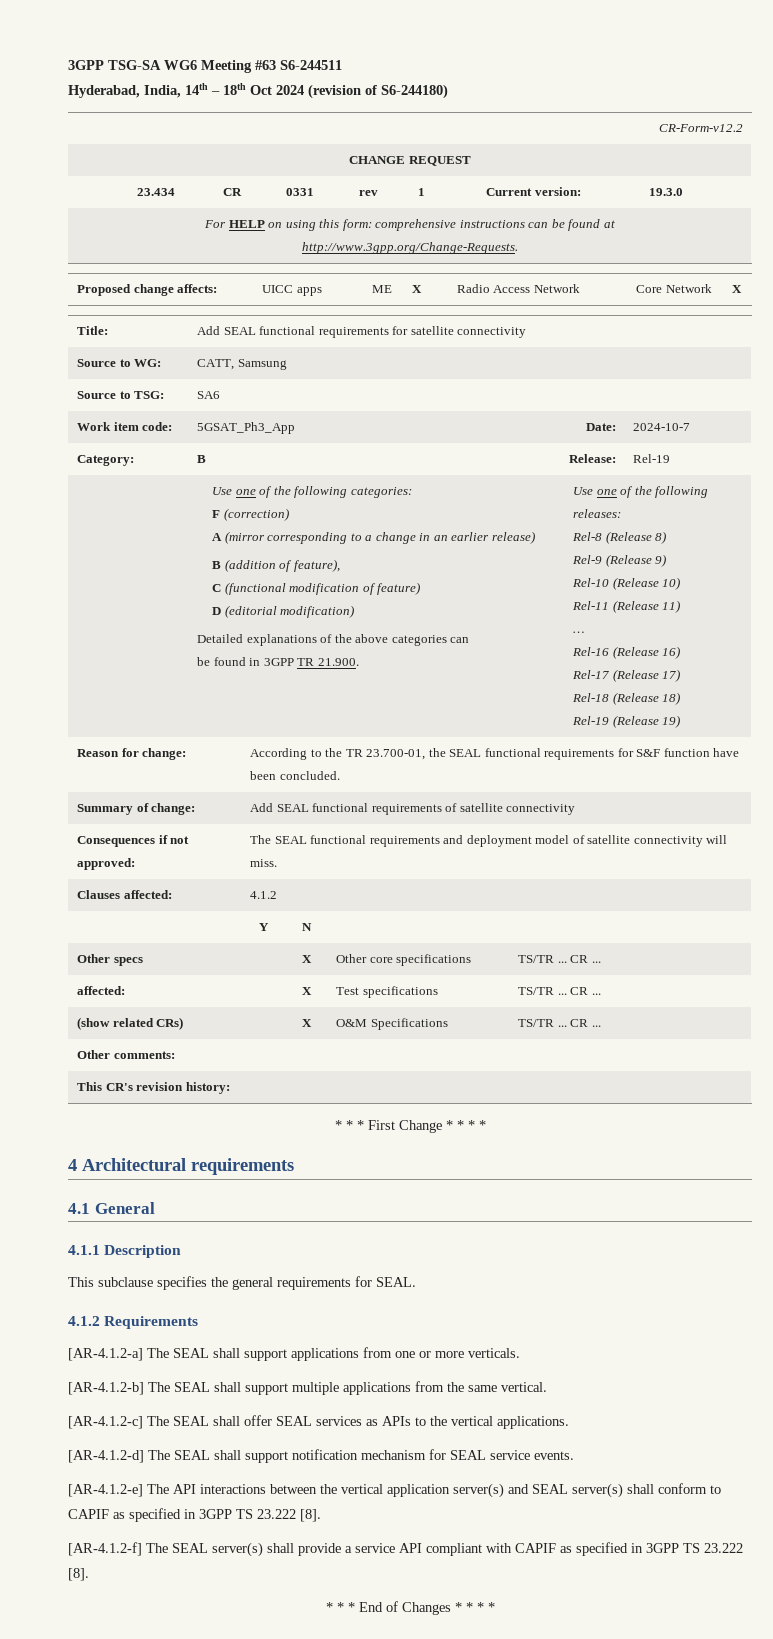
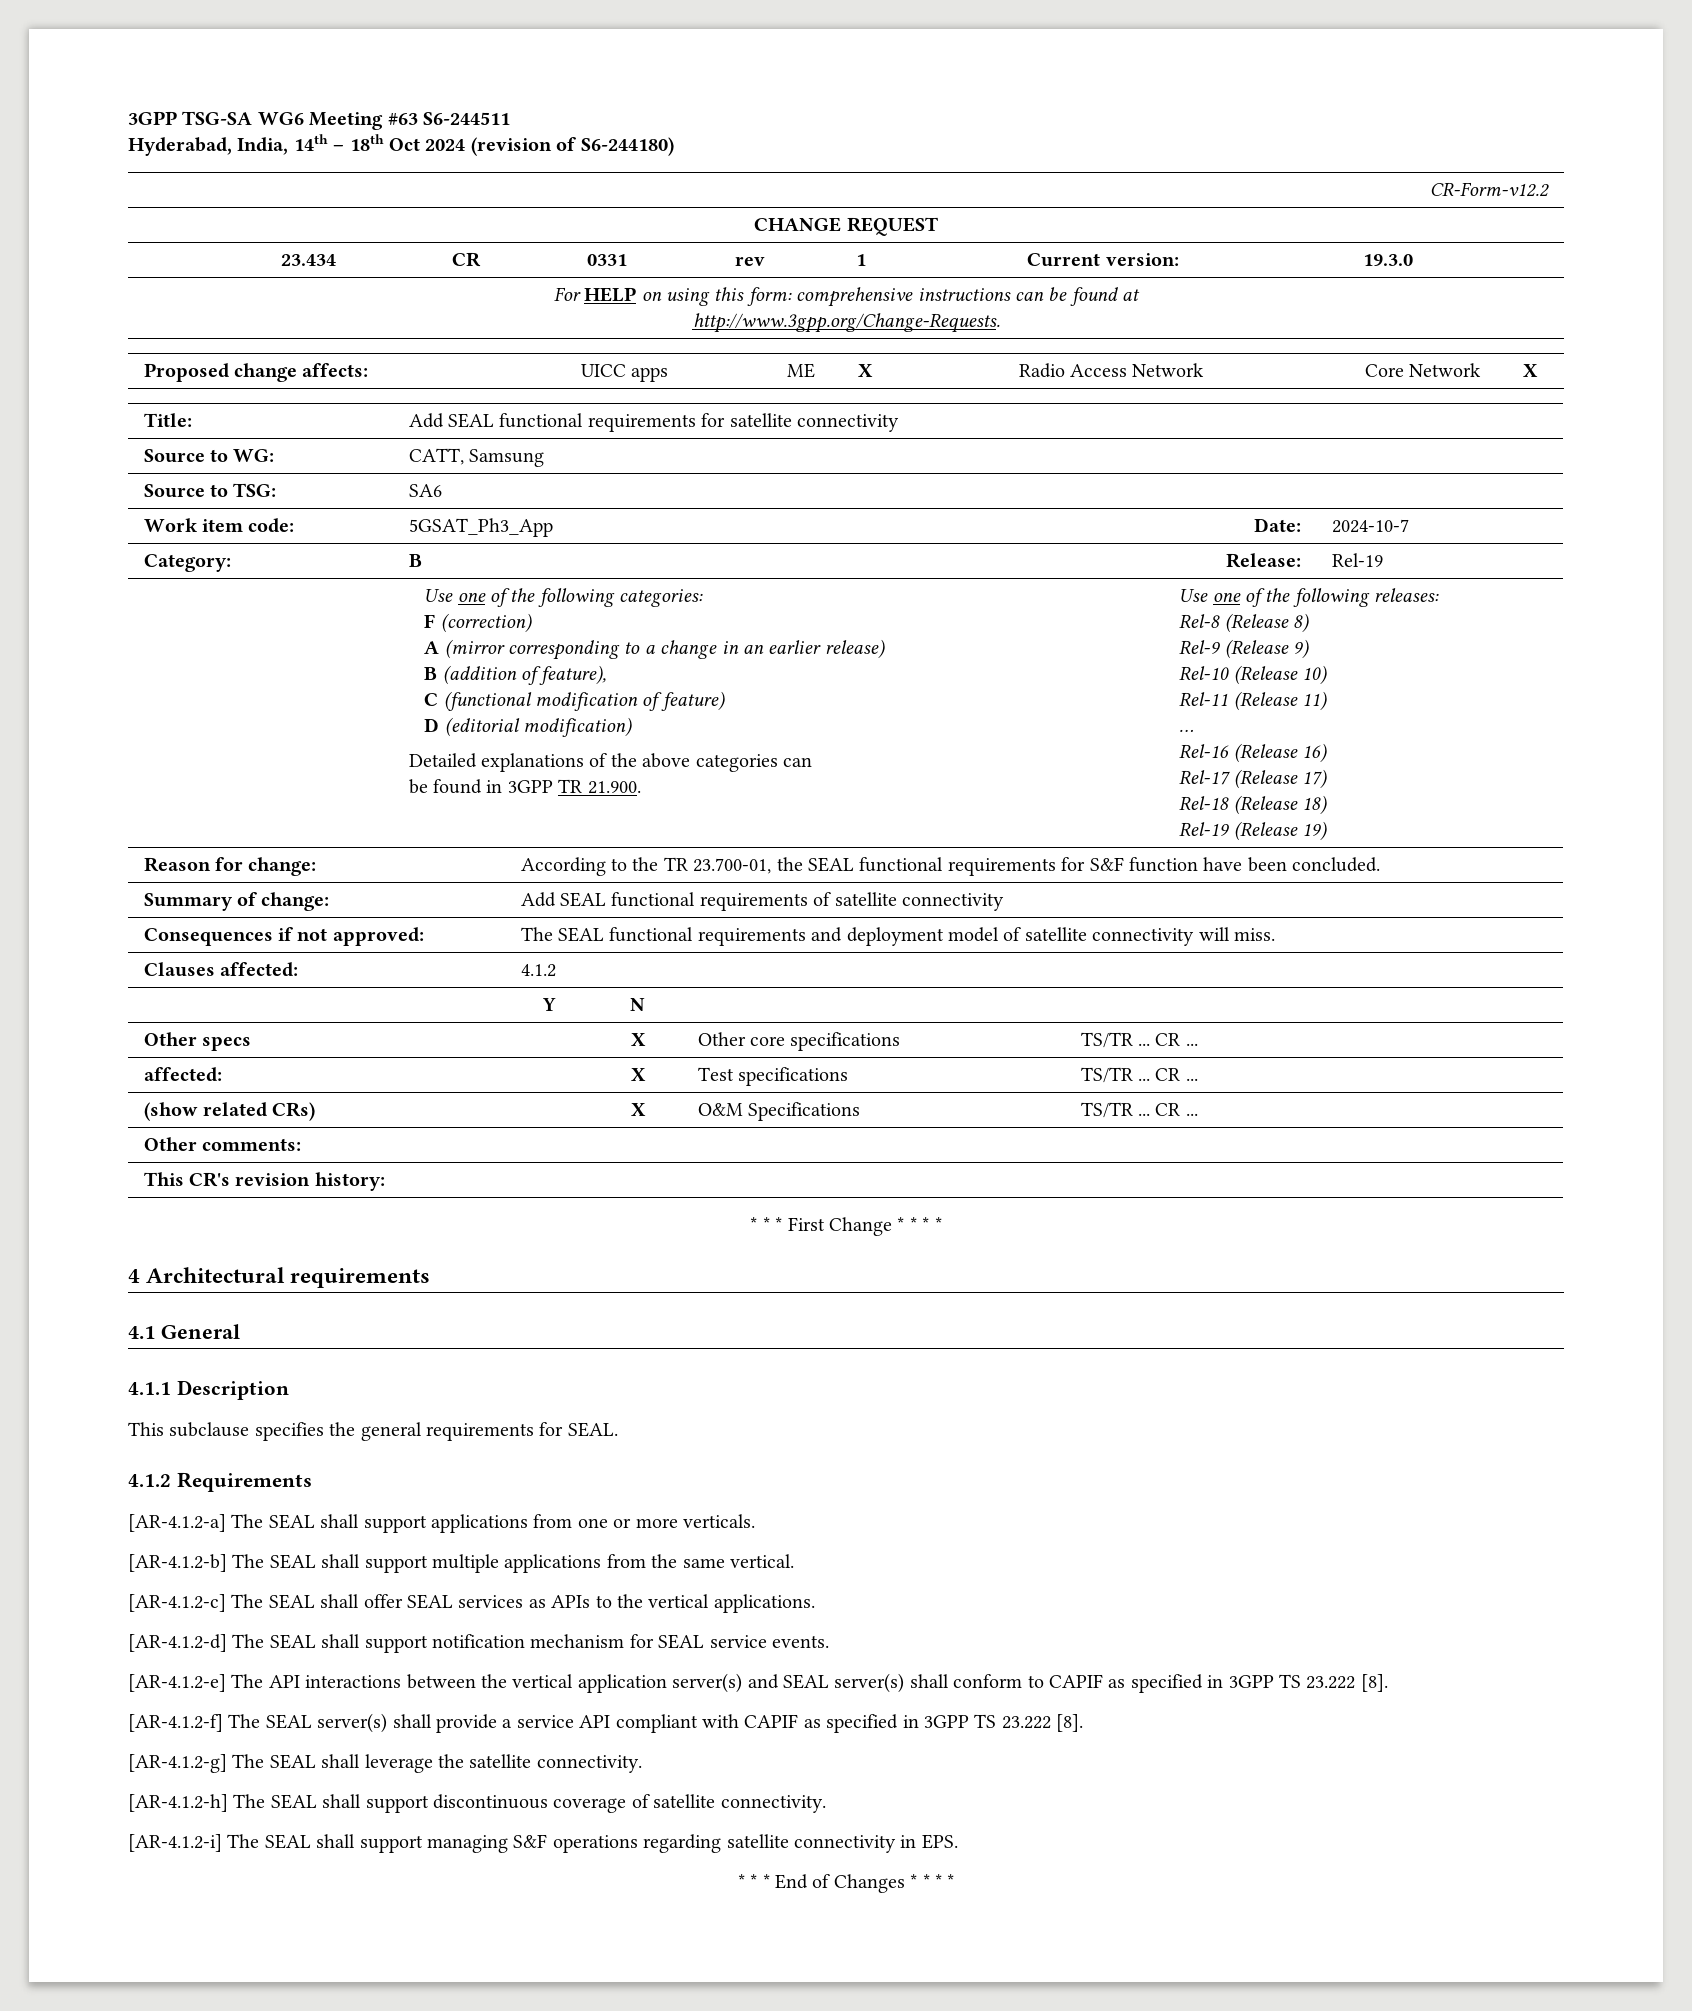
+ [AR-4.1.2-g] The SEAL shall leverage the satellite connectivity.
+ [AR-4.1.2-h] The SEAL shall support discontinuous coverage of satellite connectivity.
+ [AR-4.1.2-i] The SEAL shall support managing S&F operations regarding satellite connectivity in EPS.

